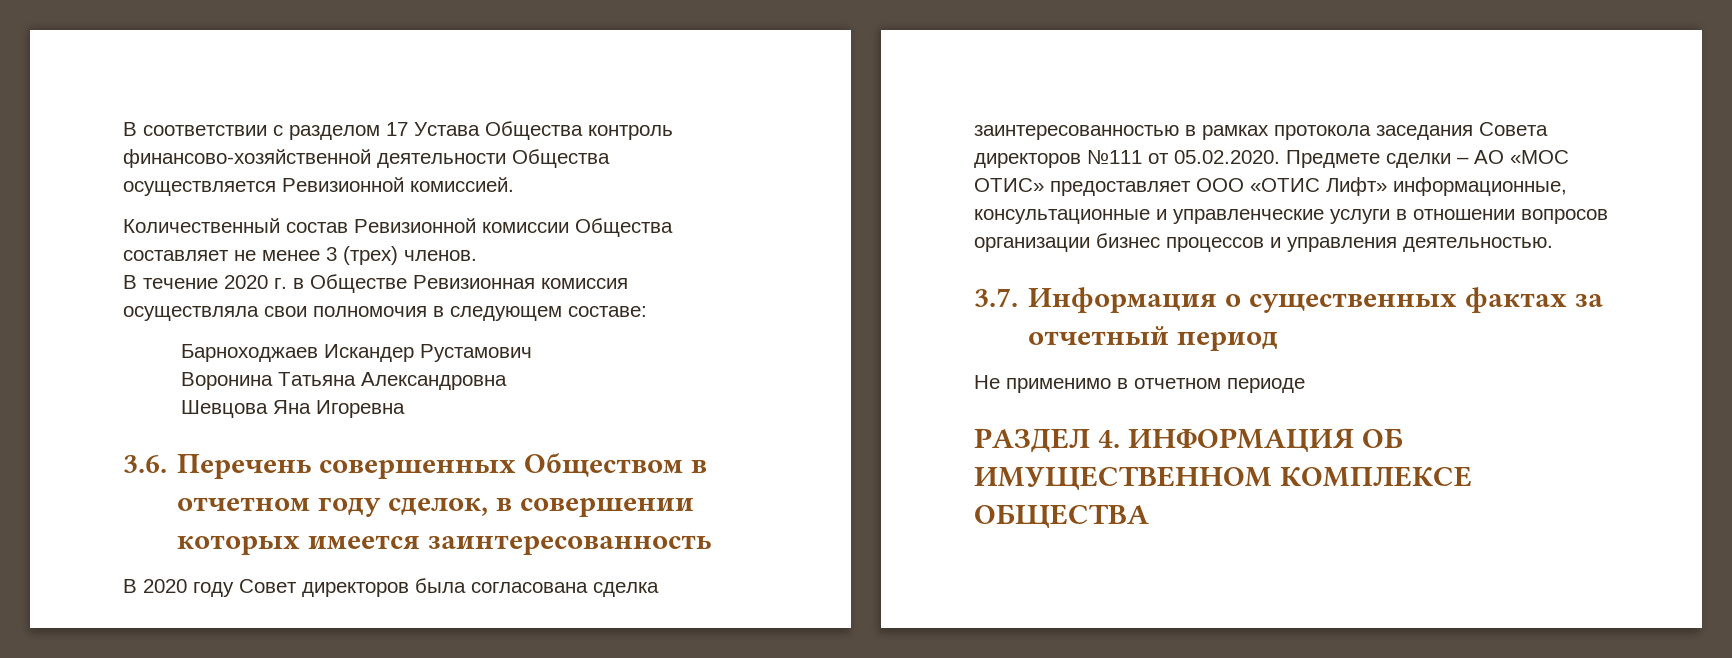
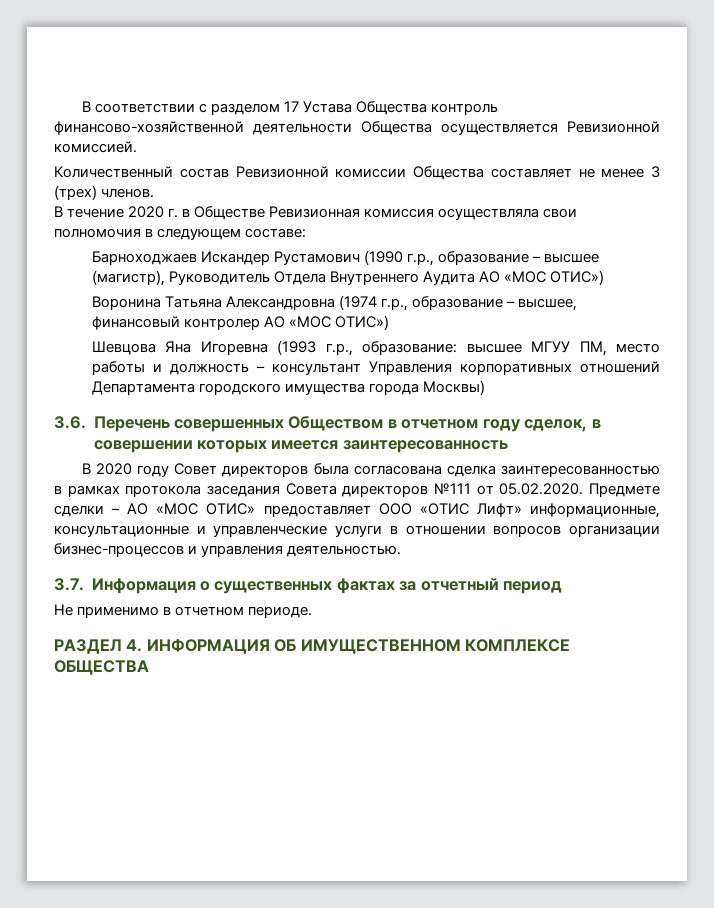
- Барноходжаев Искандер Рустамович
- Воронина Татьяна Александровна
- Шевцова Яна Игоревна
+ Барноходжаев Искандер Рустамович (1990 г.р., образование – высшее (магистр), Руководитель Отдела Внутреннего Аудита АО «МОС ОТИС»)
+ Воронина Татьяна Александровна (1974 г.р., образование – высшее, финансовый контролер АО «МОС ОТИС»)
+ Шевцова Яна Игоревна (1993 г.р., образование: высшее МГУУ ПМ, место работы и должность – консультант Управления корпоративных отношений Департамента городского имущества города Москвы)
- В 2020 году Совет директоров была согласована сделка заинтересованностью в рамках протокола заседания Совета директоров №111 от 05.02.2020. Предмете сделки – АО «МОС ОТИС» предоставляет ООО «ОТИС Лифт» информационные, консультационные и управленческие услуги в отношении вопросов организации бизнес процессов и управления деятельностью.
+ В 2020 году Совет директоров была согласована сделка заинтересованностью в рамках протокола заседания Совета директоров №111 от 05.02.2020. Предмете сделки – АО «МОС ОТИС» предоставляет ООО «ОТИС Лифт» информационные, консультационные и управленческие услуги в отношении вопросов организации бизнес-процессов и управления деятельностью.
- Не применимо в отчетном периоде
+ Не применимо в отчетном периоде.

